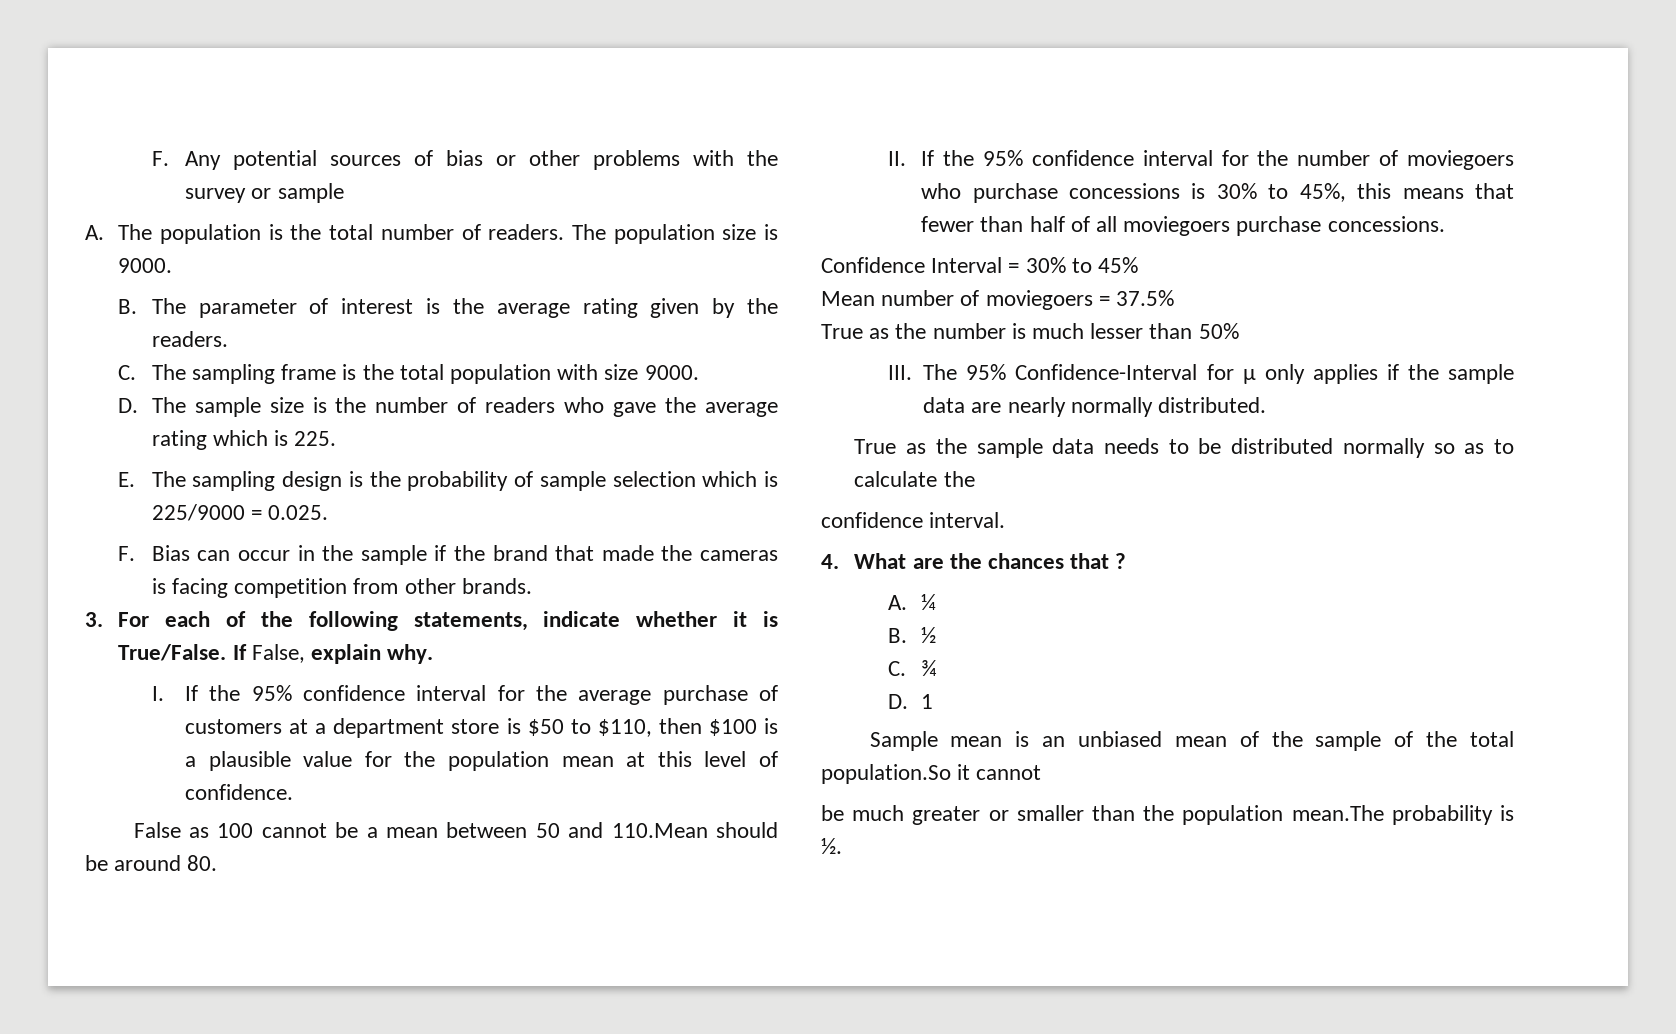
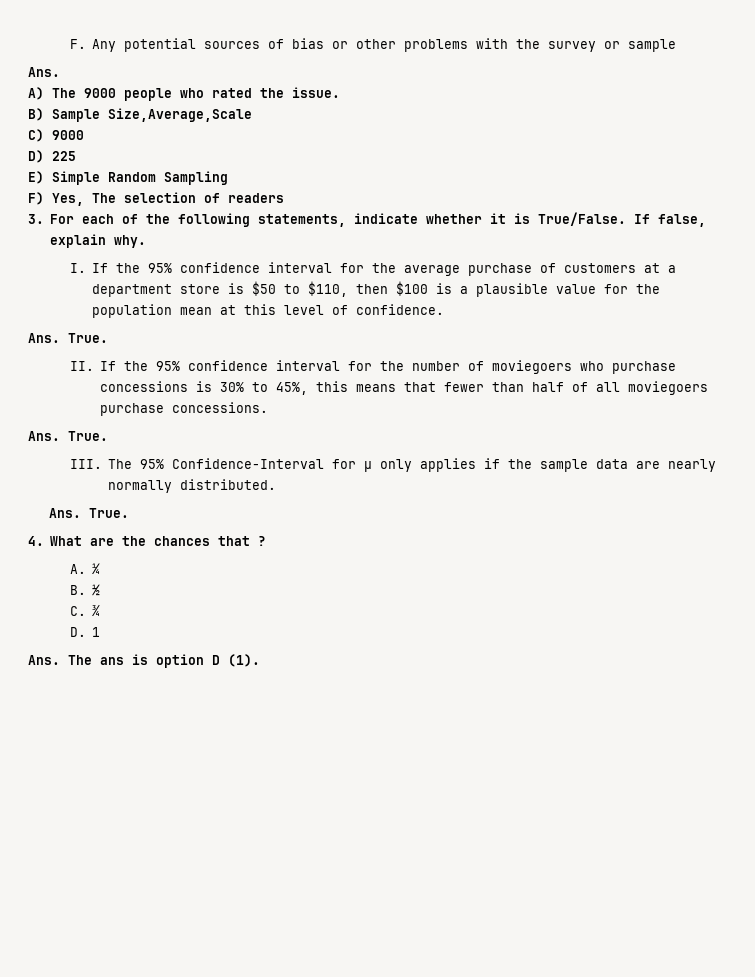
  F. Any potential sources of bias or other problems with the survey or sample
- A. The population is the total number of readers. The population size is 9000.
- B. The parameter of interest is the average rating given by the readers.
- C. The sampling frame is the total population with size 9000.
- D. The sample size is the number of readers who gave the average rating which is 225.
- E. The sampling design is the probability of sample selection which is 225/9000 = 0.025.
- F. Bias can occur in the sample if the brand that made the cameras is facing competition from other brands.
+ Ans.
+ A) The 9000 people who rated the issue.
+ B) Sample Size,Average,Scale
+ C) 9000
+ D) 225
+ E) Simple Random Sampling
+ F) Yes, The selection of readers
- If False, explain why.
+ If false, explain why.
  I. If the 95% confidence interval for the average purchase of customers at a department store is $50 to $110, then $100 is a plausible value for the population mean at this level of confidence.
- False as 100 cannot be a mean between 50 and 110.Mean should be around 80.
+ Ans. True.
  II. If the 95% confidence interval for the number of moviegoers who purchase concessions is 30% to 45%, this means that fewer than half of all moviegoers purchase concessions.
- Confidence Interval = 30% to 45%
- Mean number of moviegoers = 37.5%
- True as the number is much lesser than 50%
+ Ans. True.
  III. The 95% Confidence-Interval for μ only applies if the sample data are nearly normally distributed.
- True as the sample data needs to be distributed normally so as to calculate the
- confidence interval.
+ Ans. True.
- Sample mean is an unbiased mean of the sample of the total population.So it cannot
- be much greater or smaller than the population mean.The probability is ½.
+ Ans. The ans is option D (1).

